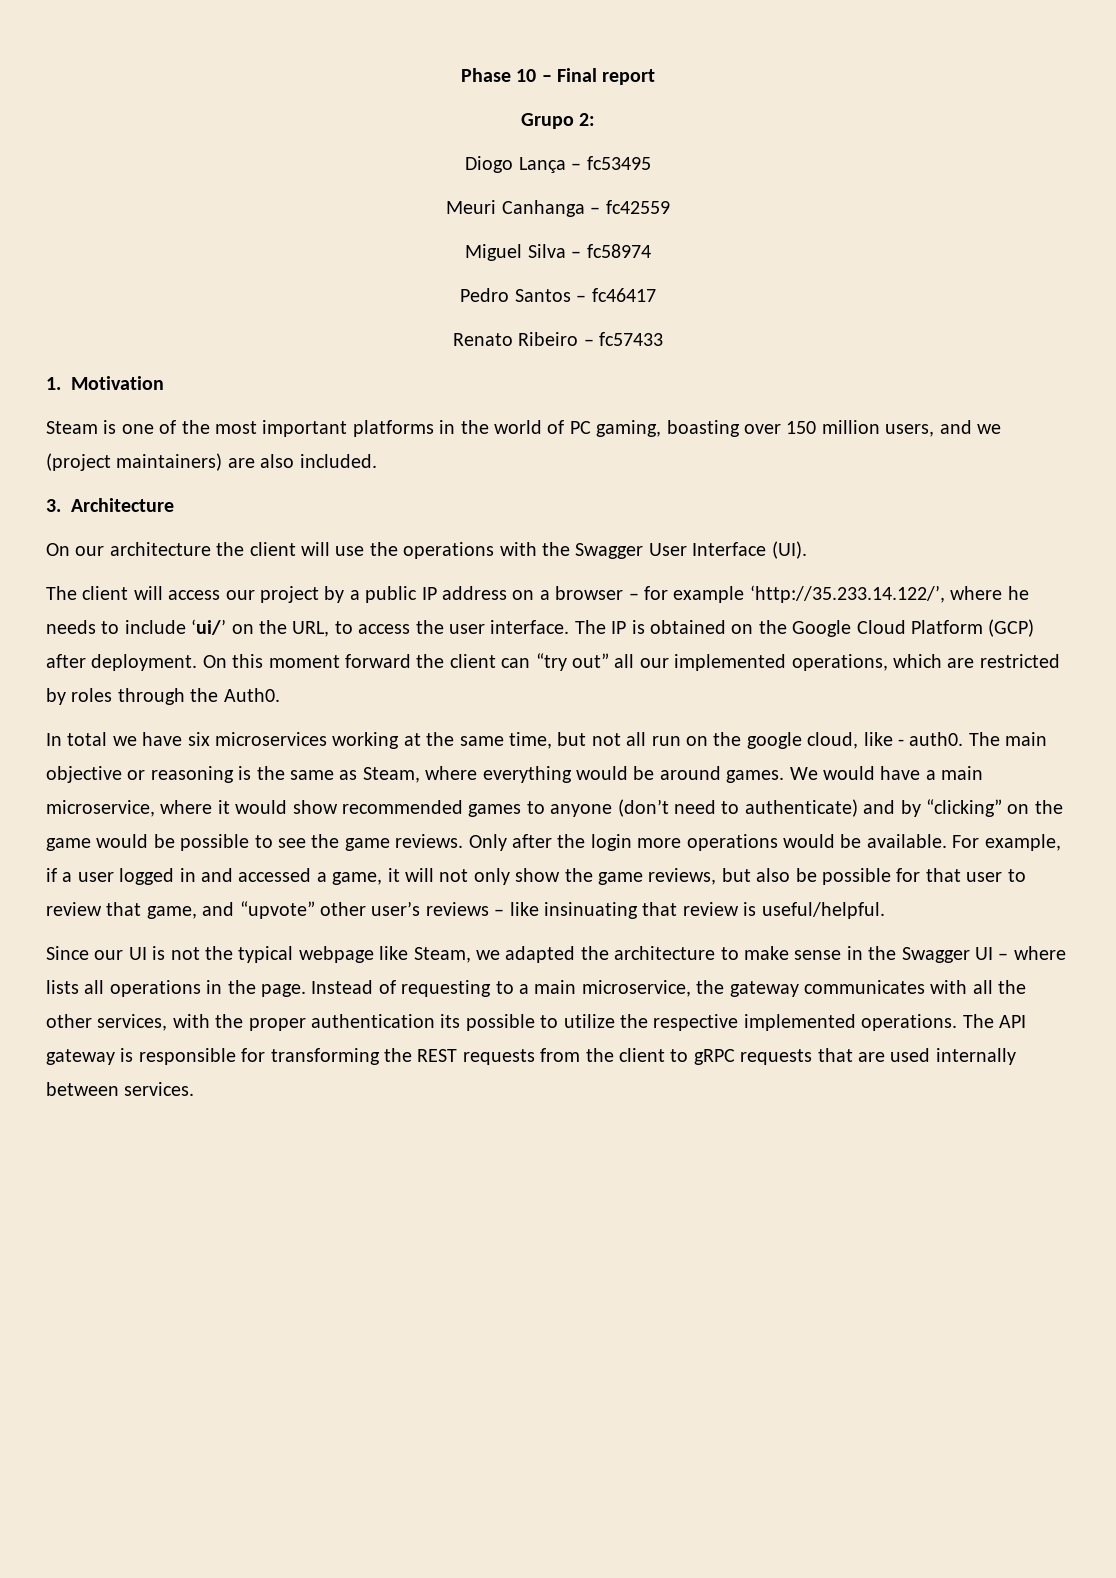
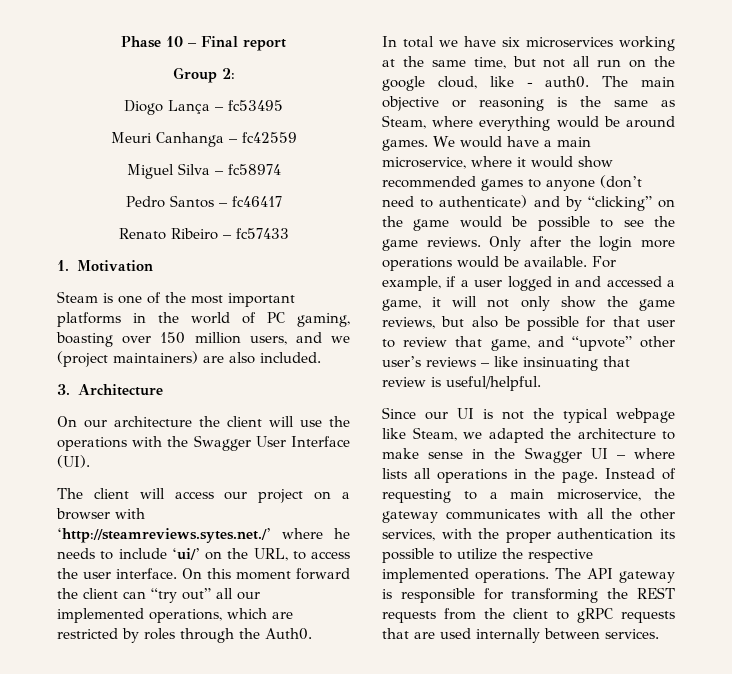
- Grupo 2:
+ Group 2:
- The client will access our project by a public IP address on a browser – for example ‘http://35.233.14.122/’, where he needs to include ‘ui/’ on the URL, to access the user interface.
+ The client will access our project on a browser with ‘http://steamreviews.sytes.net./’ where he needs to include ‘ui/’ on the URL, to access the user interface.
- The IP is obtained on the Google Cloud Platform (GCP) after deployment.

